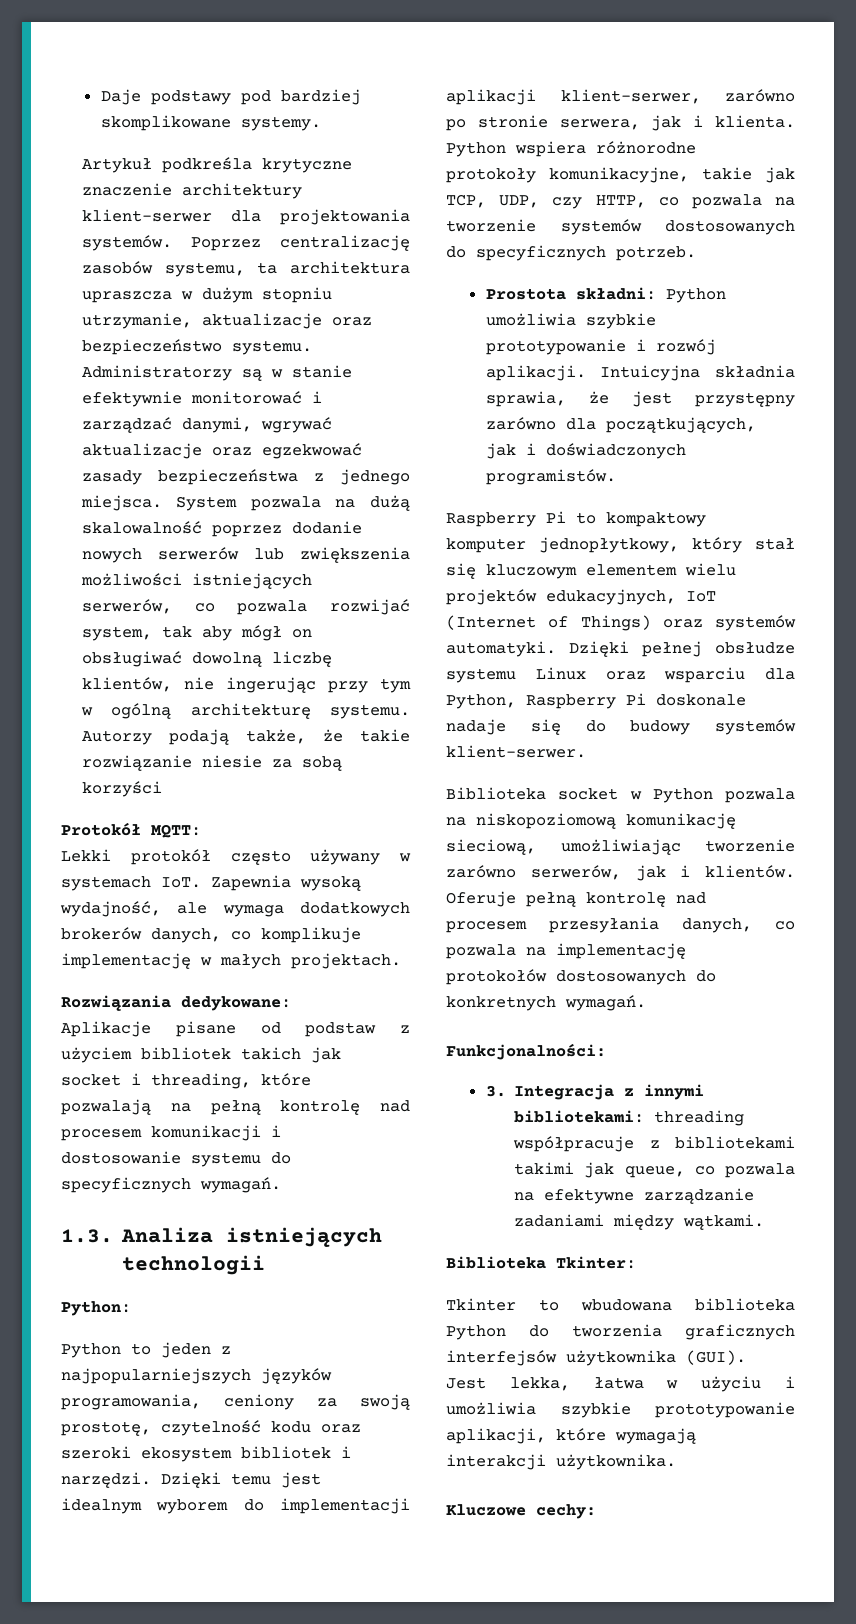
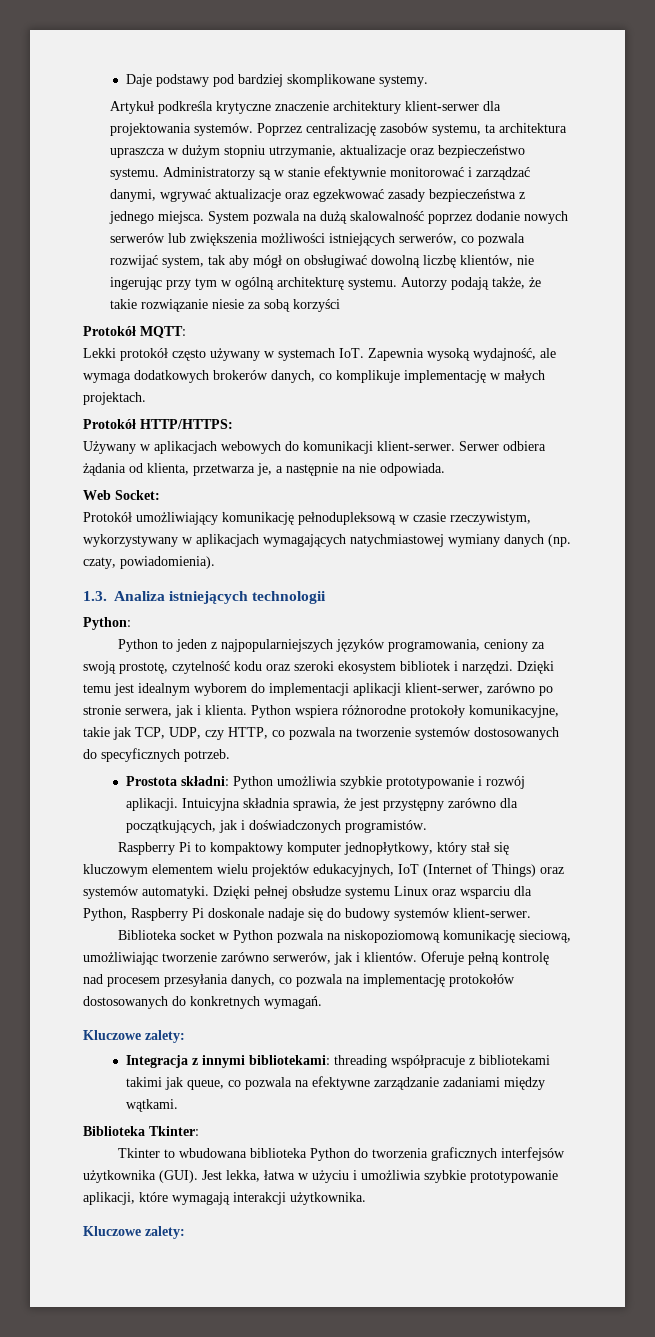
- Rozwiązania dedykowane:
- Aplikacje pisane od podstaw z użyciem bibliotek takich jak socket i threading, które pozwalają na pełną kontrolę nad procesem komunikacji i dostosowanie systemu do specyficznych wymagań.
+ Protokół HTTP/HTTPS:
+ Używany w aplikacjach webowych do komunikacji klient-serwer. Serwer odbiera żądania od klienta, przetwarza je, a następnie na nie odpowiada.
+ Web Socket:
+ Protokół umożliwiający komunikację pełnodupleksową w czasie rzeczywistym, wykorzystywany w aplikacjach wymagających natychmiastowej wymiany danych (np. czaty, powiadomienia).
  Oferuje pełną kontrolę nad procesem przesyłania danych, co pozwala na implementację protokołów dostosowanych do konkretnych wymagań.
- Funkcjonalności:
- 3. Integracja z innymi bibliotekami: threading współpracuje z bibliotekami takimi jak queue, co pozwala na efektywne zarządzanie zadaniami między wątkami.
+ Kluczowe zalety:
+ Integracja z innymi bibliotekami: threading współpracuje z bibliotekami takimi jak queue, co pozwala na efektywne zarządzanie zadaniami między wątkami.
  Jest lekka, łatwa w użyciu i umożliwia szybkie prototypowanie aplikacji, które wymagają interakcji użytkownika.
- Kluczowe cechy:
+ Kluczowe zalety:

